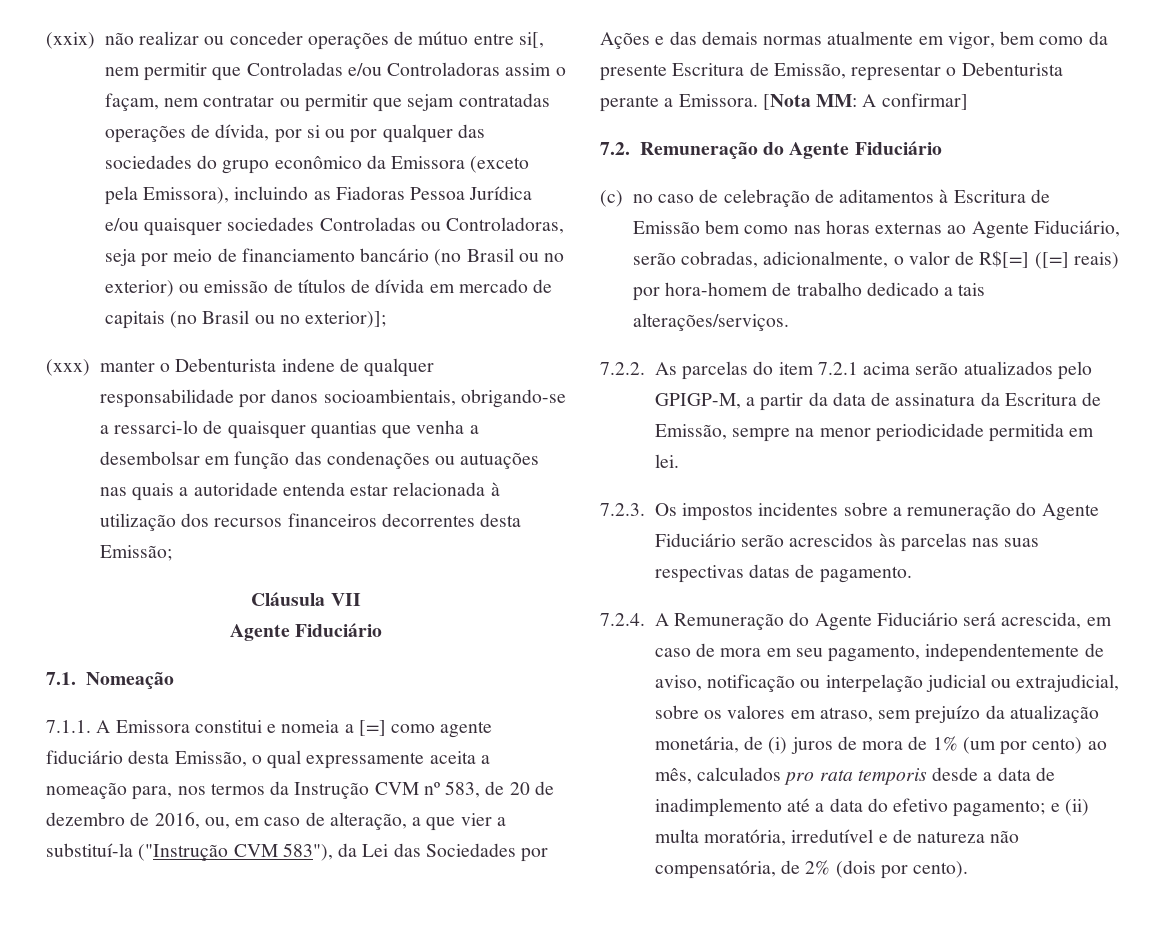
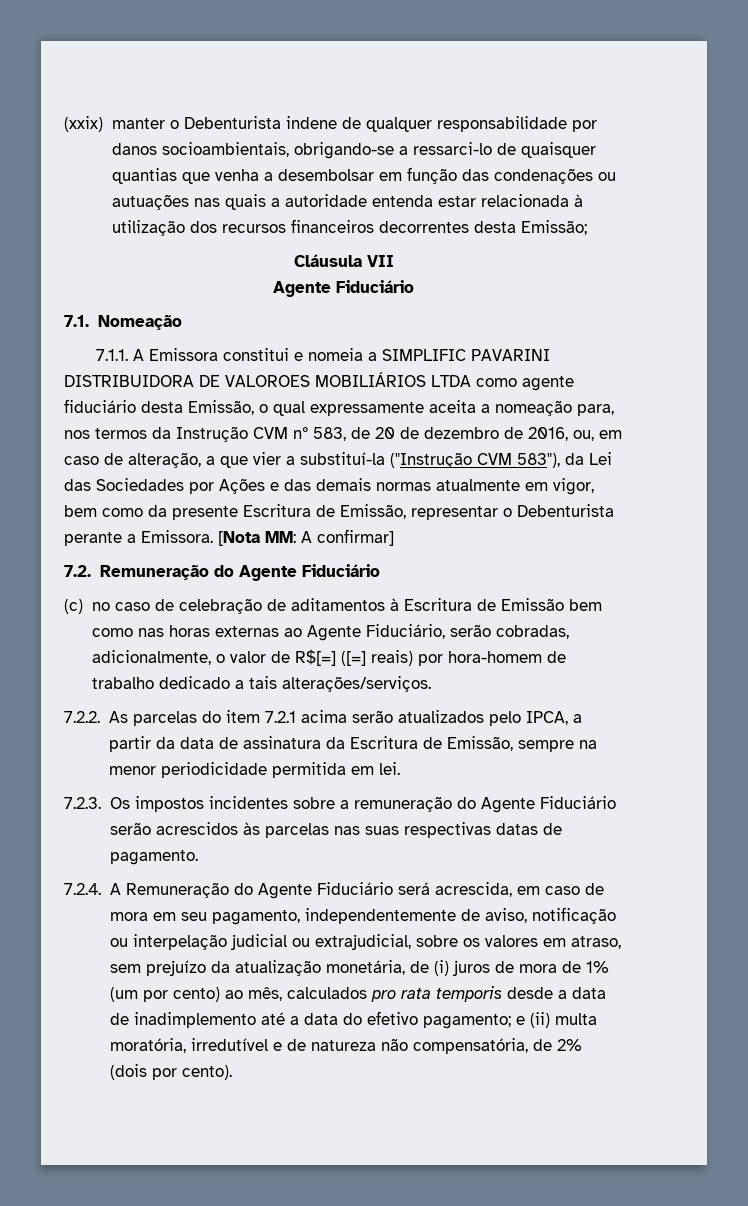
- (xxix) não realizar ou conceder operações de mútuo entre si[, nem permitir que Controladas e/ou Controladoras assim o façam, nem contratar ou permitir que sejam contratadas operações de dívida, por si ou por qualquer das sociedades do grupo econômico da Emissora (exceto pela Emissora), incluindo as Fiadoras Pessoa Jurídica e/ou quaisquer sociedades Controladas ou Controladoras, seja por meio de financiamento bancário (no Brasil ou no exterior) ou emissão de títulos de dívida em mercado de capitais (no Brasil ou no exterior)];
- (xxx) manter o Debenturista indene de qualquer responsabilidade por danos socioambientais, obrigando-se a ressarci-lo de quaisquer quantias que venha a desembolsar em função das condenações ou autuações nas quais a autoridade entenda estar relacionada à utilização dos recursos financeiros decorrentes desta Emissão;
+ (xxix) manter o Debenturista indene de qualquer responsabilidade por danos socioambientais, obrigando-se a ressarci-lo de quaisquer quantias que venha a desembolsar em função das condenações ou autuações nas quais a autoridade entenda estar relacionada à utilização dos recursos financeiros decorrentes desta Emissão;
- 7.1.1. A Emissora constitui e nomeia a [=] como agente fiduciário desta Emissão, o qual expressamente aceita a nomeação para, nos termos da Instrução CVM nº 583, de 20 de dezembro de 2016, ou, em caso de alteração, a que vier a substituí-la ("Instrução CVM 583"), da Lei das Sociedades por Ações e das demais normas atualmente em vigor, bem como da presente Escritura de Emissão, representar o Debenturista perante a Emissora.
+ 7.1.1. A Emissora constitui e nomeia a SIMPLIFIC PAVARINI DISTRIBUIDORA DE VALOROES MOBILIÁRIOS LTDA como agente fiduciário desta Emissão, o qual expressamente aceita a nomeação para, nos termos da Instrução CVM nº 583, de 20 de dezembro de 2016, ou, em caso de alteração, a que vier a substituí-la ("Instrução CVM 583"), da Lei das Sociedades por Ações e das demais normas atualmente em vigor, bem como da presente Escritura de Emissão, representar o Debenturista perante a Emissora.
- 7.2.2. As parcelas do item 7.2.1 acima serão atualizados pelo GPIGP-M, a partir da data de assinatura da Escritura de Emissão, sempre na menor periodicidade permitida em lei.
+ 7.2.2. As parcelas do item 7.2.1 acima serão atualizados pelo IPCA, a partir da data de assinatura da Escritura de Emissão, sempre na menor periodicidade permitida em lei.

